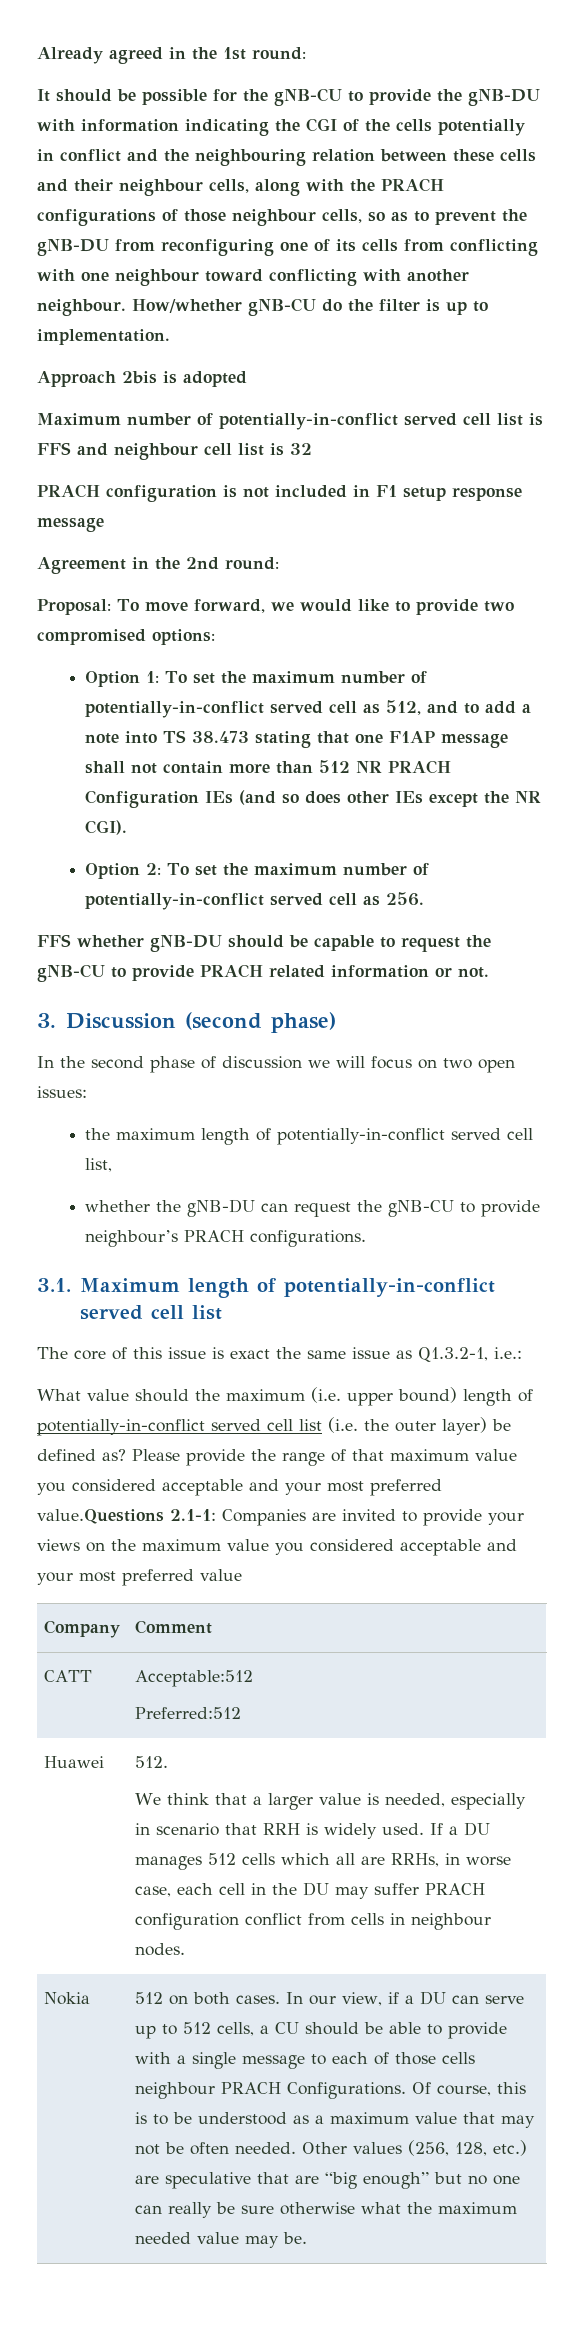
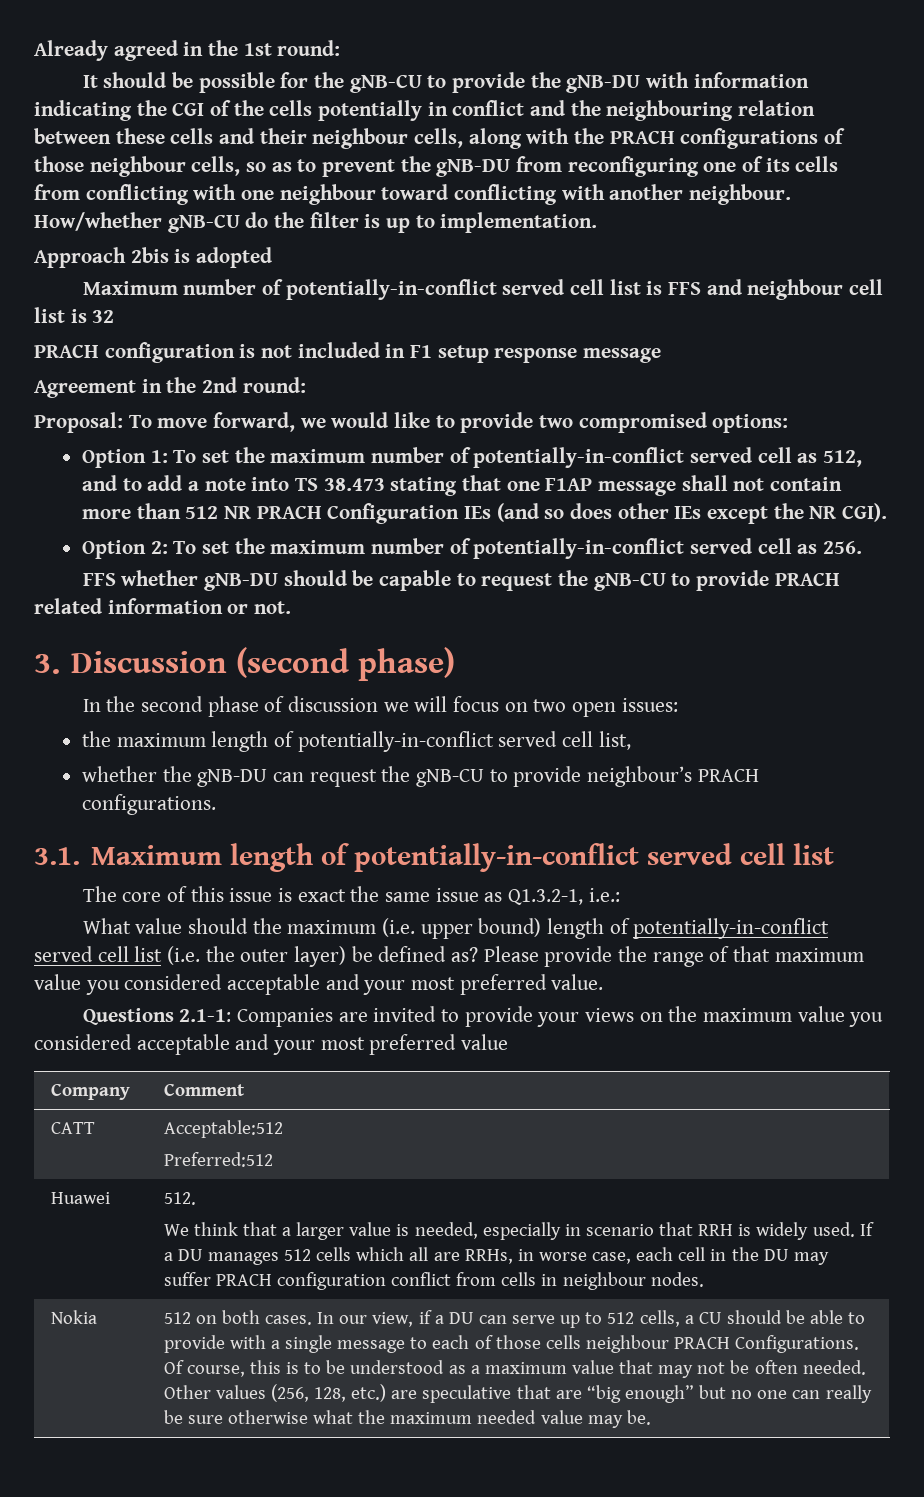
- Please provide the range of that maximum value you considered acceptable and your most preferred value.Questions 2.1-1: Companies are invited to provide your views on the maximum value you considered acceptable and your most preferred value
+ Please provide the range of that maximum value you considered acceptable and your most preferred value.
+ Questions 2.1-1: Companies are invited to provide your views on the maximum value you considered acceptable and your most preferred value

